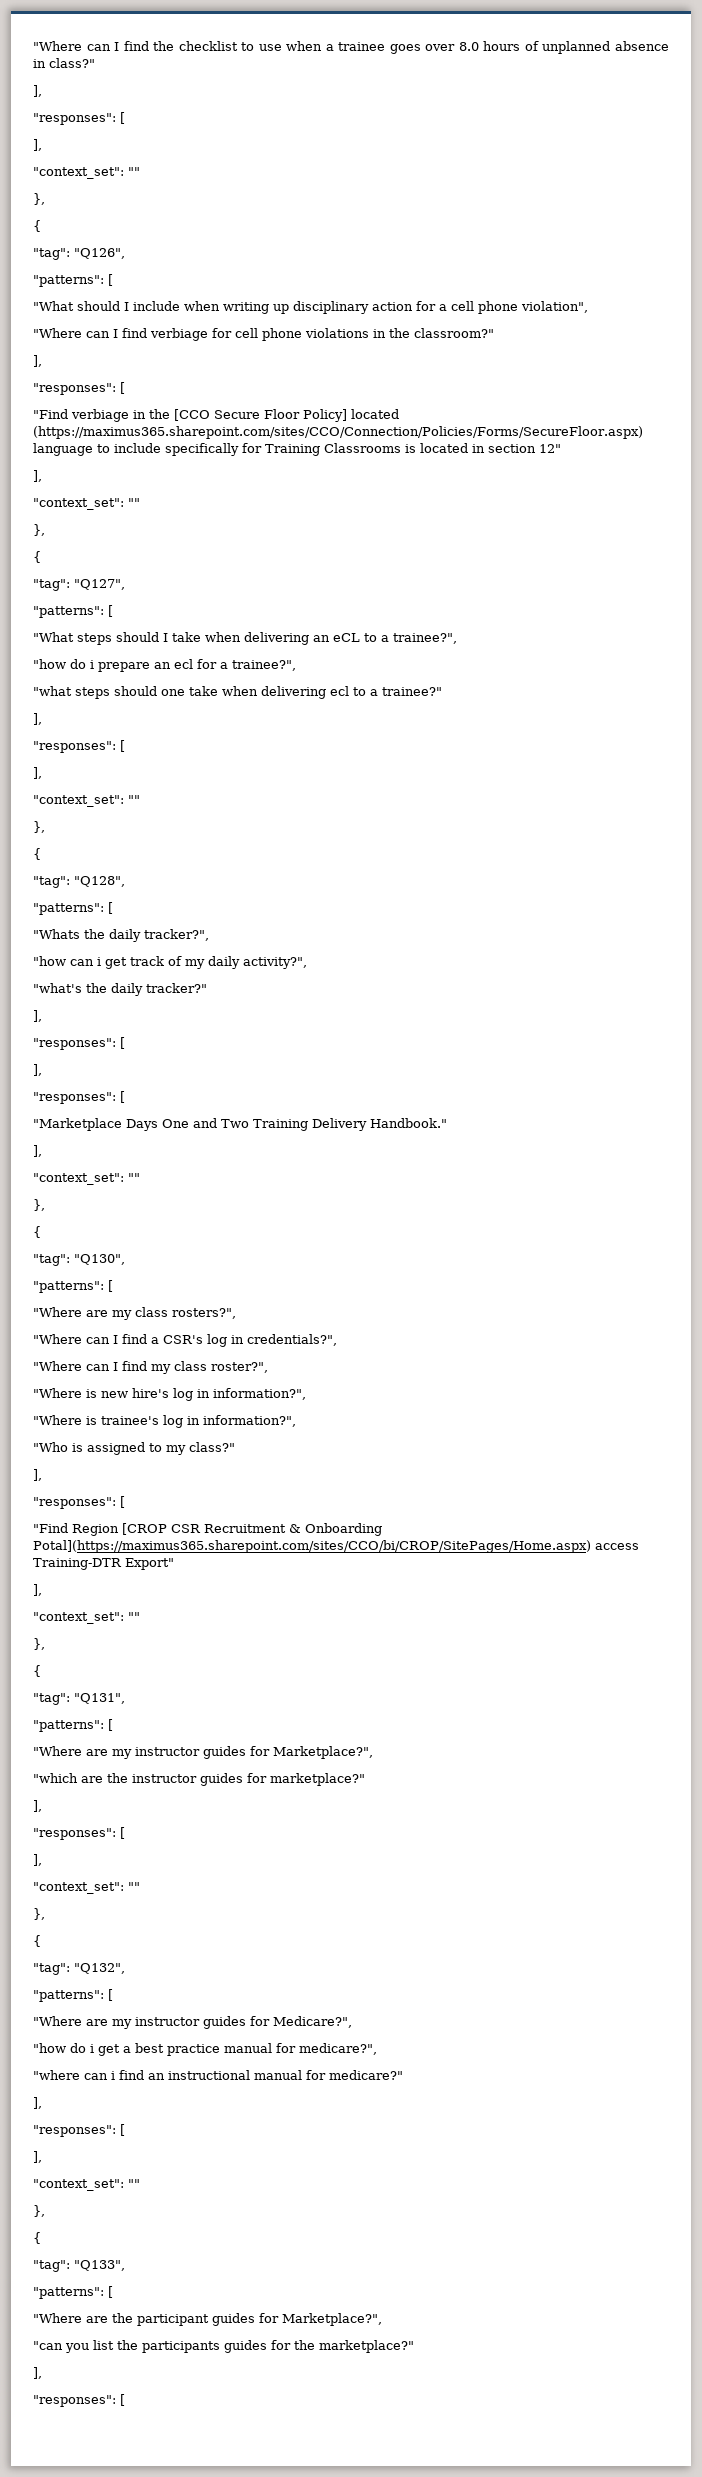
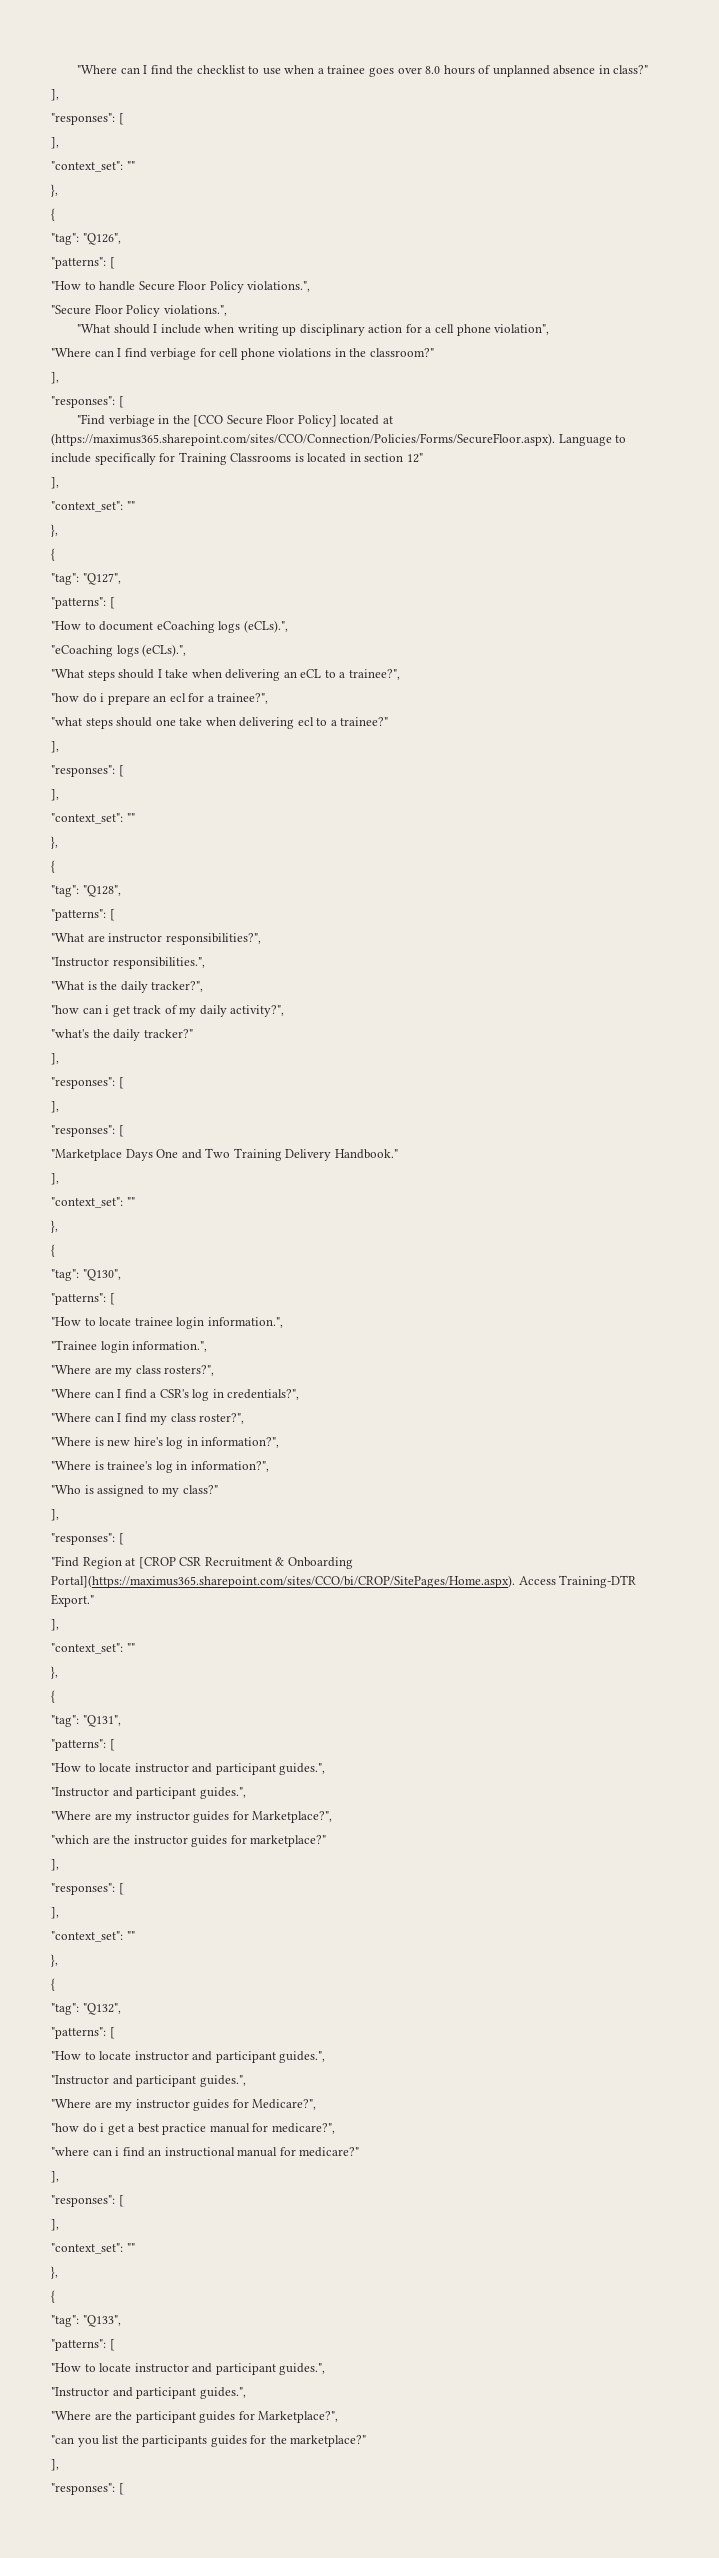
+ "How to handle Secure Floor Policy violations.",
+ "Secure Floor Policy violations.",
- "Find verbiage in the [CCO Secure Floor Policy] located (https://maximus365.sharepoint.com/sites/CCO/Connection/Policies/Forms/SecureFloor.aspx) language to include specifically for Training Classrooms is located in section 12"
+ "Find verbiage in the [CCO Secure Floor Policy] located at (https://maximus365.sharepoint.com/sites/CCO/Connection/Policies/Forms/SecureFloor.aspx). Language to include specifically for Training Classrooms is located in section 12"
+ "How to document eCoaching logs (eCLs).",
+ "eCoaching logs (eCLs).",
- "Whats the daily tracker?",
+ "What are instructor responsibilities?",
+ "Instructor responsibilities.",
+ "What is the daily tracker?",
+ "How to locate trainee login information.",
+ "Trainee login information.",
- "Find Region [CROP CSR Recruitment & Onboarding Potal](https://maximus365.sharepoint.com/sites/CCO/bi/CROP/SitePages/Home.aspx) access Training-DTR Export"
+ "Find Region at [CROP CSR Recruitment & Onboarding Portal](https://maximus365.sharepoint.com/sites/CCO/bi/CROP/SitePages/Home.aspx). Access Training-DTR Export."
  "tag": "Q131",
  "patterns": [
+ "How to locate instructor and participant guides.",
+ "Instructor and participant guides.",
  "tag": "Q132",
  "patterns": [
+ "How to locate instructor and participant guides.",
+ "Instructor and participant guides.",
  "tag": "Q133",
  "patterns": [
+ "How to locate instructor and participant guides.",
+ "Instructor and participant guides.",

